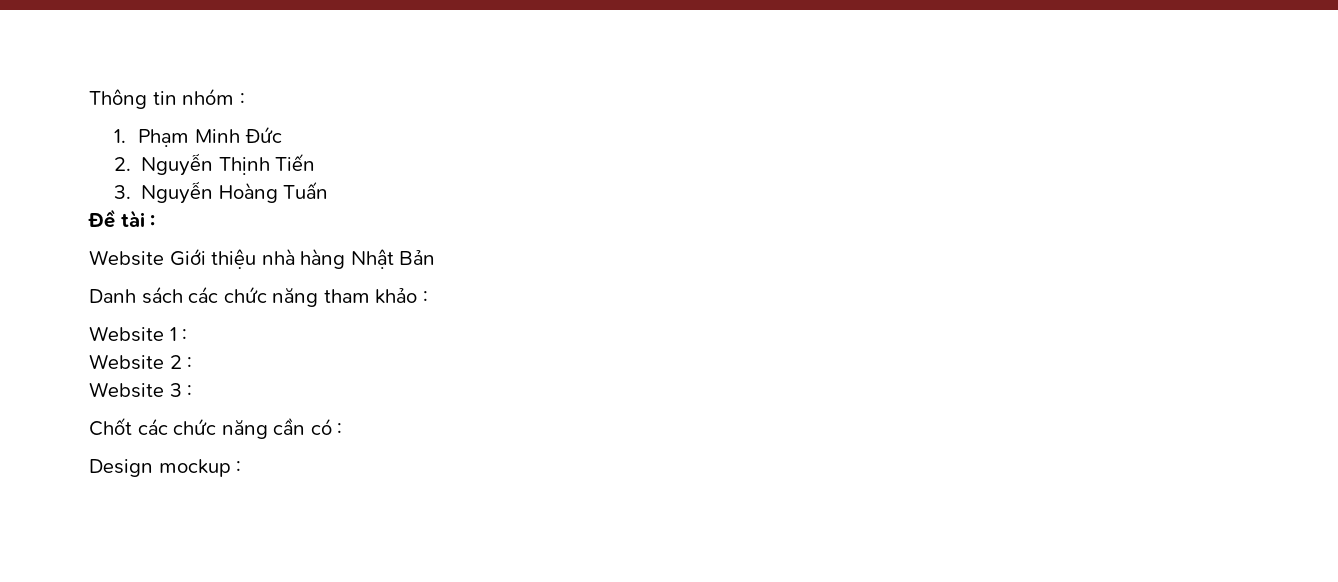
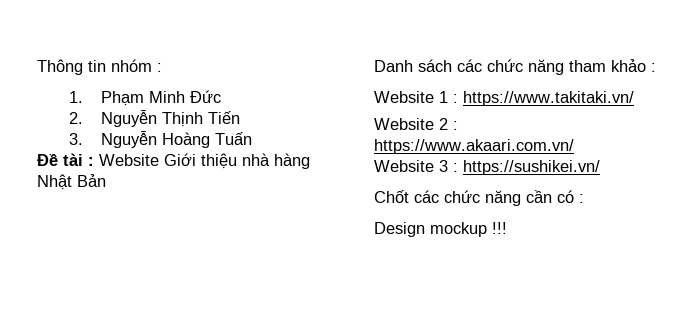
- Đề tài :
- Website Giới thiệu nhà hàng Nhật Bản
+ Đề tài : Website Giới thiệu nhà hàng Nhật Bản
- Website 1 :
+ Website 1 : https://www.takitaki.vn/
- Website 2 :
+ Website 2 : https://www.akaari.com.vn/
- Website 3 :
+ Website 3 : https://sushikei.vn/
- Design mockup :
+ Design mockup !!!

